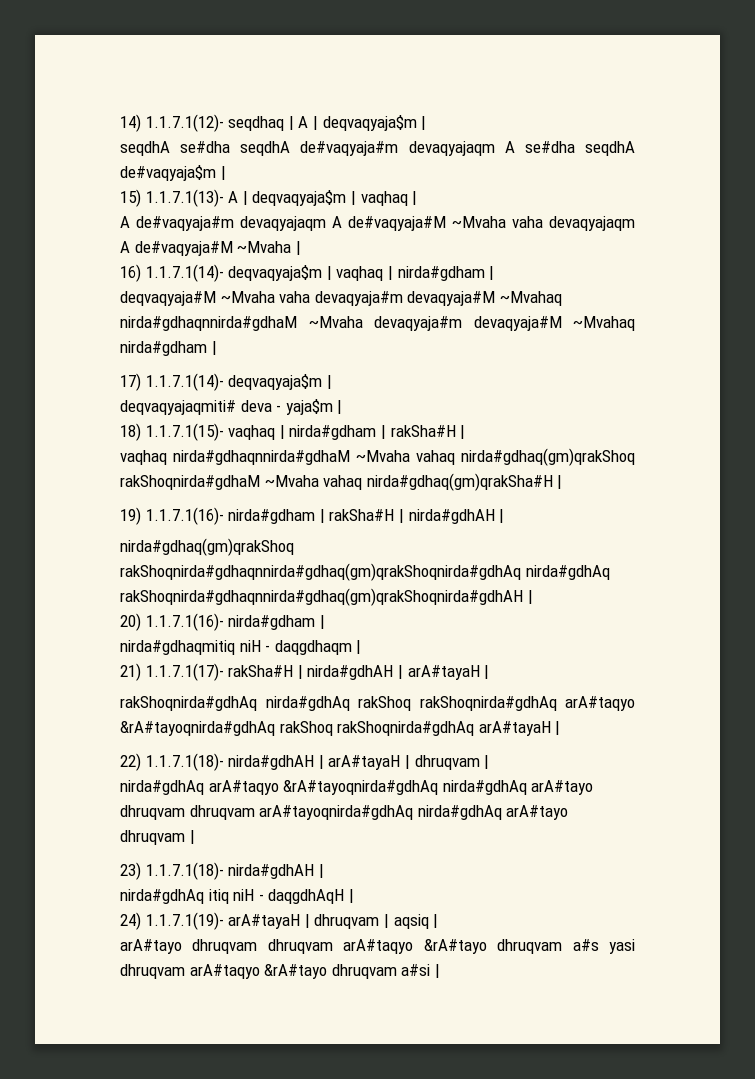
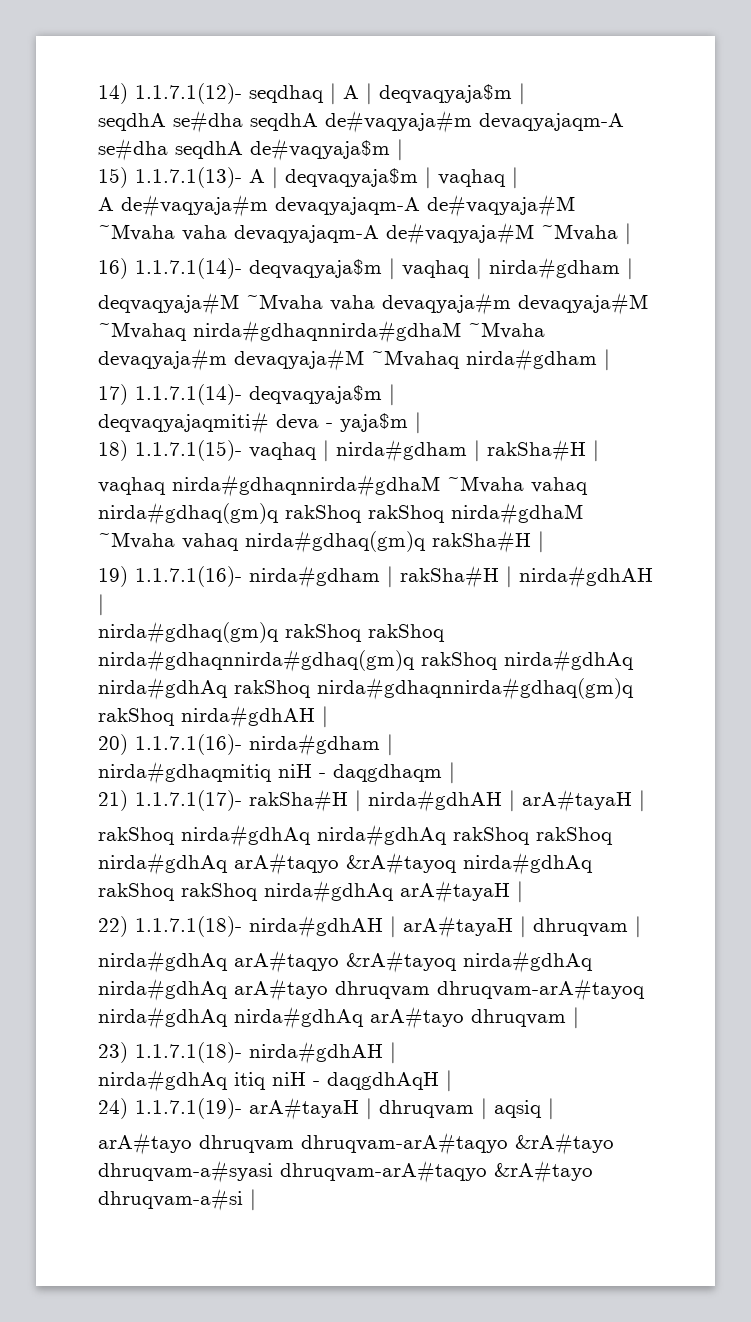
- seqdhA se#dha seqdhA de#vaqyaja#m devaqyajaqm A se#dha seqdhA de#vaqyaja$m |
+ seqdhA se#dha seqdhA de#vaqyaja#m devaqyajaqm-A se#dha seqdhA de#vaqyaja$m |
- A de#vaqyaja#m devaqyajaqm A de#vaqyaja#M ~Mvaha vaha devaqyajaqm A de#vaqyaja#M ~Mvaha |
+ A de#vaqyaja#m devaqyajaqm-A de#vaqyaja#M ~Mvaha vaha devaqyajaqm-A de#vaqyaja#M ~Mvaha |
- vaqhaq nirda#gdhaqnnirda#gdhaM ~Mvaha vahaq nirda#gdhaq(gm)qrakShoq rakShoqnirda#gdhaM ~Mvaha vahaq nirda#gdhaq(gm)qrakSha#H |
+ vaqhaq nirda#gdhaqnnirda#gdhaM ~Mvaha vahaq nirda#gdhaq(gm)q rakShoq rakShoq nirda#gdhaM ~Mvaha vahaq nirda#gdhaq(gm)q rakSha#H |
- nirda#gdhaq(gm)qrakShoq rakShoqnirda#gdhaqnnirda#gdhaq(gm)qrakShoqnirda#gdhAq nirda#gdhAq rakShoqnirda#gdhaqnnirda#gdhaq(gm)qrakShoqnirda#gdhAH |
+ nirda#gdhaq(gm)q rakShoq rakShoq nirda#gdhaqnnirda#gdhaq(gm)q rakShoq nirda#gdhAq nirda#gdhAq rakShoq nirda#gdhaqnnirda#gdhaq(gm)q rakShoq nirda#gdhAH |
- rakShoqnirda#gdhAq nirda#gdhAq rakShoq rakShoqnirda#gdhAq arA#taqyo &rA#tayoqnirda#gdhAq rakShoq rakShoqnirda#gdhAq arA#tayaH |
+ rakShoq nirda#gdhAq nirda#gdhAq rakShoq rakShoq nirda#gdhAq arA#taqyo &rA#tayoq nirda#gdhAq rakShoq rakShoq nirda#gdhAq arA#tayaH |
- nirda#gdhAq arA#taqyo &rA#tayoqnirda#gdhAq nirda#gdhAq arA#tayo dhruqvam dhruqvam arA#tayoqnirda#gdhAq nirda#gdhAq arA#tayo dhruqvam |
+ nirda#gdhAq arA#taqyo &rA#tayoq nirda#gdhAq nirda#gdhAq arA#tayo dhruqvam dhruqvam-arA#tayoq nirda#gdhAq nirda#gdhAq arA#tayo dhruqvam |
- arA#tayo dhruqvam dhruqvam arA#taqyo &rA#tayo dhruqvam a#s yasi dhruqvam arA#taqyo &rA#tayo dhruqvam a#si |
+ arA#tayo dhruqvam dhruqvam-arA#taqyo &rA#tayo dhruqvam-a#syasi dhruqvam-arA#taqyo &rA#tayo dhruqvam-a#si |

